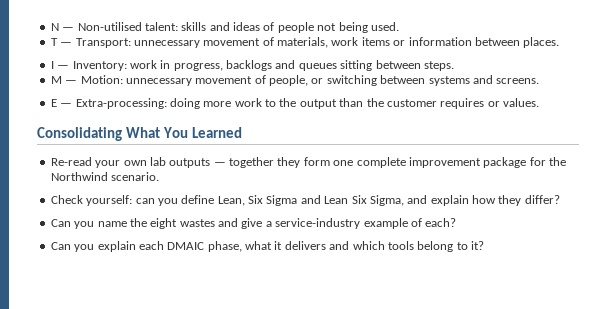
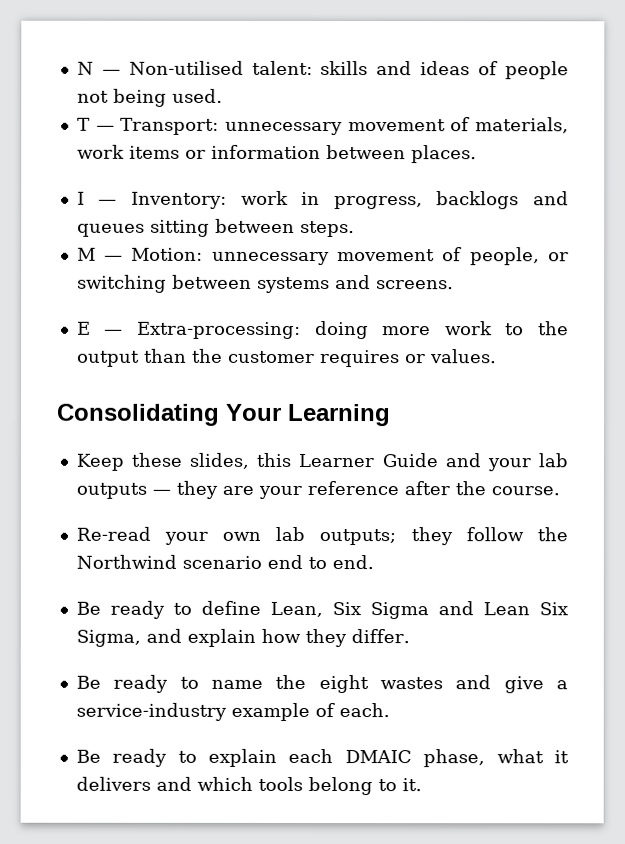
- Consolidating What You Learned
- Re-read your own lab outputs — together they form one complete improvement package for the Northwind scenario.
- Check yourself: can you define Lean, Six Sigma and Lean Six Sigma, and explain how they differ?
- Can you name the eight wastes and give a service-industry example of each?
- Can you explain each DMAIC phase, what it delivers and which tools belong to it?
+ Consolidating Your Learning
+ Keep these slides, this Learner Guide and your lab outputs — they are your reference after the course.
+ Re-read your own lab outputs; they follow the Northwind scenario end to end.
+ Be ready to define Lean, Six Sigma and Lean Six Sigma, and explain how they differ.
+ Be ready to name the eight wastes and give a service-industry example of each.
+ Be ready to explain each DMAIC phase, what it delivers and which tools belong to it.

